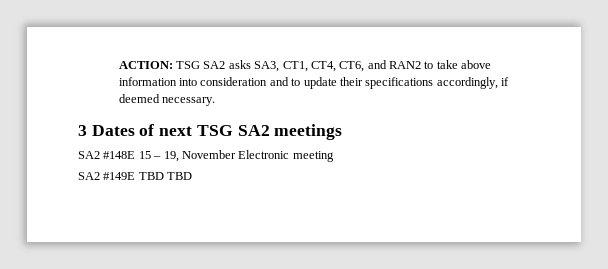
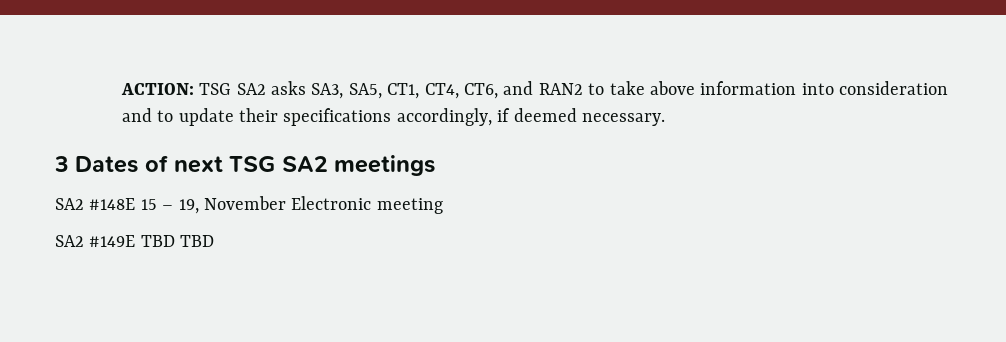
- ACTION: TSG SA2 asks SA3, CT1, CT4, CT6, and RAN2 to take above information into consideration and to update their specifications accordingly, if deemed necessary.
+ ACTION: TSG SA2 asks SA3, SA5, CT1, CT4, CT6, and RAN2 to take above information into consideration and to update their specifications accordingly, if deemed necessary.

